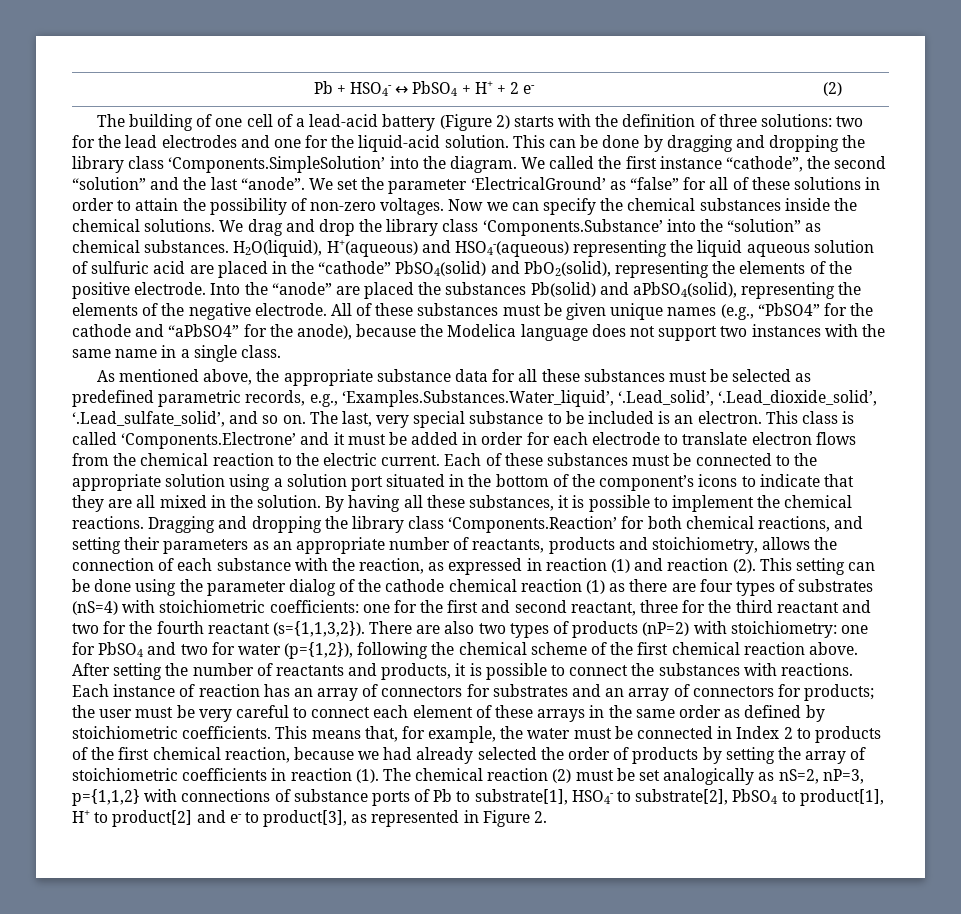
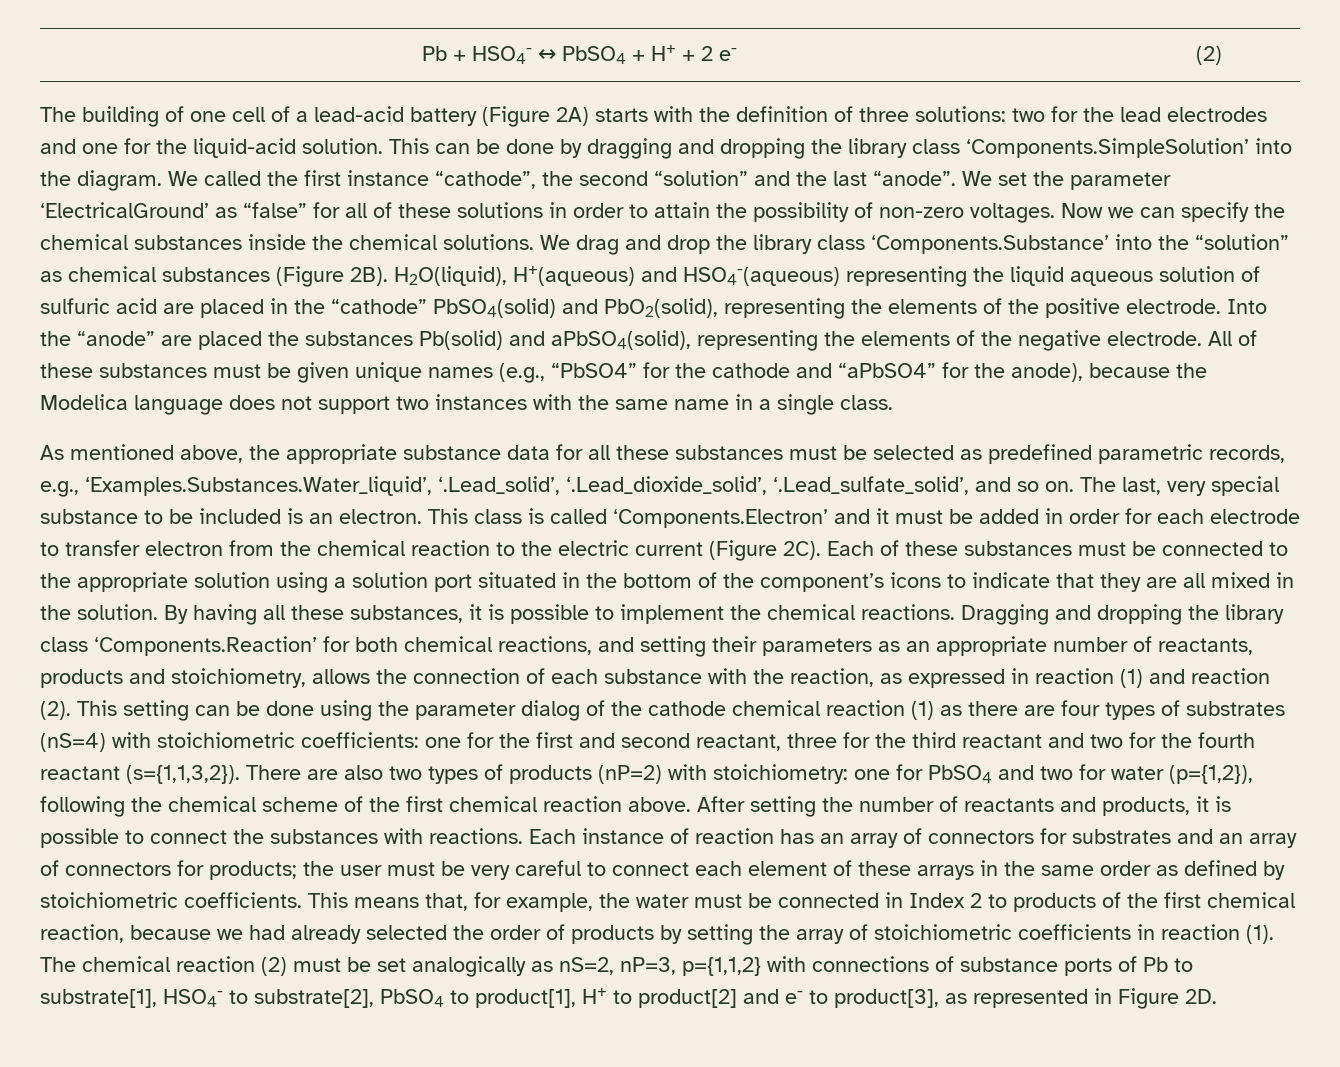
- The building of one cell of a lead-acid battery (Figure 2) starts with the definition of three solutions: two for the lead electrodes and one for the liquid-acid solution.
+ The building of one cell of a lead-acid battery (Figure 2A) starts with the definition of three solutions: two for the lead electrodes and one for the liquid-acid solution.
- We drag and drop the library class ‘Components.Substance’ into the “solution” as chemical substances.
+ We drag and drop the library class ‘Components.Substance’ into the “solution” as chemical substances (Figure 2B).
- This class is called ‘Components.Electrone’ and it must be added in order for each electrode to translate electron flows from the chemical reaction to the electric current.
+ This class is called ‘Components.Electron’ and it must be added in order for each electrode to transfer electron from the chemical reaction to the electric current (Figure 2C).
- The chemical reaction (2) must be set analogically as nS=2, nP=3, p={1,1,2} with connections of substance ports of Pb to substrate[1], HSO4- to substrate[2], PbSO4 to product[1], H+ to product[2] and e- to product[3], as represented in Figure 2.
+ The chemical reaction (2) must be set analogically as nS=2, nP=3, p={1,1,2} with connections of substance ports of Pb to substrate[1], HSO4- to substrate[2], PbSO4 to product[1], H+ to product[2] and e- to product[3], as represented in Figure 2D.

